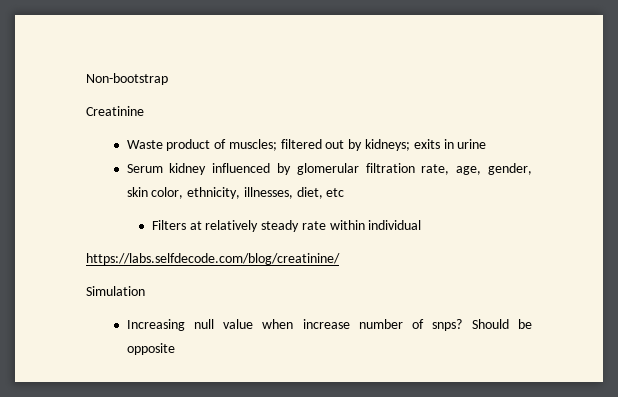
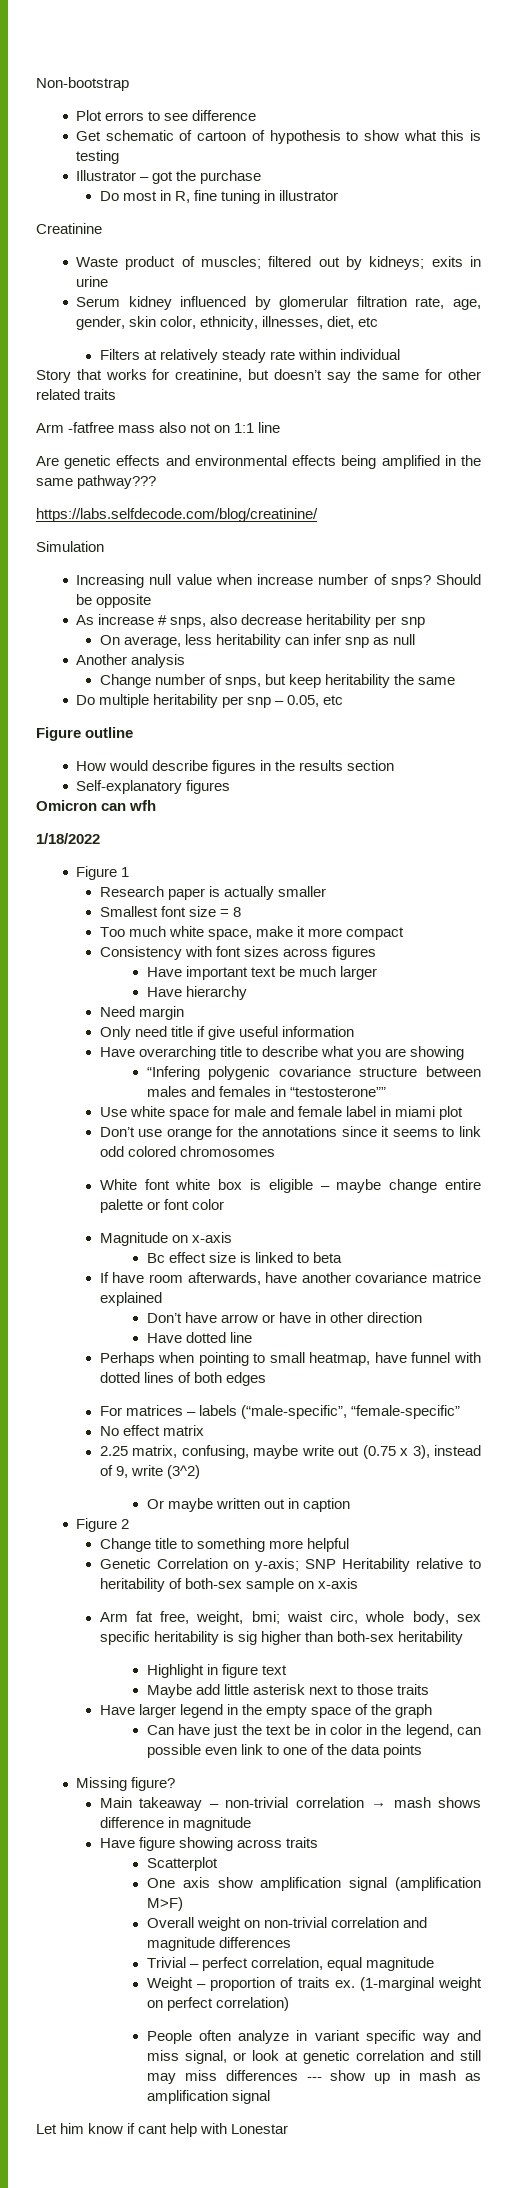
+ Plot errors to see difference
+ Get schematic of cartoon of hypothesis to show what this is testing
+ Illustrator – got the purchase
+ Do most in R, fine tuning in illustrator
+ Story that works for creatinine, but doesn’t say the same for other related traits
+ Arm -fatfree mass also not on 1:1 line
+ Are genetic effects and environmental effects being amplified in the same pathway???
+ As increase # snps, also decrease heritability per snp
+ On average, less heritability can infer snp as null
+ Another analysis
+ Change number of snps, but keep heritability the same
+ Do multiple heritability per snp – 0.05, etc
+ Figure outline
+ How would describe figures in the results section
+ Self-explanatory figures
+ Omicron can wfh
+ 1/18/2022
+ Figure 1
+ Research paper is actually smaller
+ Smallest font size = 8
+ Too much white space, make it more compact
+ Consistency with font sizes across figures
+ Have important text be much larger
+ Have hierarchy
+ Need margin
+ Only need title if give useful information
+ Have overarching title to describe what you are showing
+ “Infering polygenic covariance structure between males and females in “testosterone””
+ Use white space for male and female label in miami plot
+ Don’t use orange for the annotations since it seems to link odd colored chromosomes
+ White font white box is eligible – maybe change entire palette or font color
+ Magnitude on x-axis
+ Bc effect size is linked to beta
+ If have room afterwards, have another covariance matrice explained
+ Don’t have arrow or have in other direction
+ Have dotted line
+ Perhaps when pointing to small heatmap, have funnel with dotted lines of both edges
+ For matrices – labels (“male-specific”, “female-specific”
+ No effect matrix
+ 2.25 matrix, confusing, maybe write out (0.75 x 3), instead of 9, write (3^2)
+ Or maybe written out in caption
+ Figure 2
+ Change title to something more helpful
+ Genetic Correlation on y-axis; SNP Heritability relative to heritability of both-sex sample on x-axis
+ Arm fat free, weight, bmi; waist circ, whole body, sex specific heritability is sig higher than both-sex heritability
+ Highlight in figure text
+ Maybe add little asterisk next to those traits
+ Have larger legend in the empty space of the graph
+ Can have just the text be in color in the legend, can possible even link to one of the data points
+ Missing figure?
+ Main takeaway – non-trivial correlation → mash shows difference in magnitude
+ Have figure showing across traits
+ Scatterplot
+ One axis show amplification signal (amplification M>F)
+ Overall weight on non-trivial correlation and magnitude differences
+ Trivial – perfect correlation, equal magnitude
+ Weight – proportion of traits ex. (1-marginal weight on perfect correlation)
+ People often analyze in variant specific way and miss signal, or look at genetic correlation and still may miss differences --- show up in mash as amplification signal
+ Let him know if cant help with Lonestar

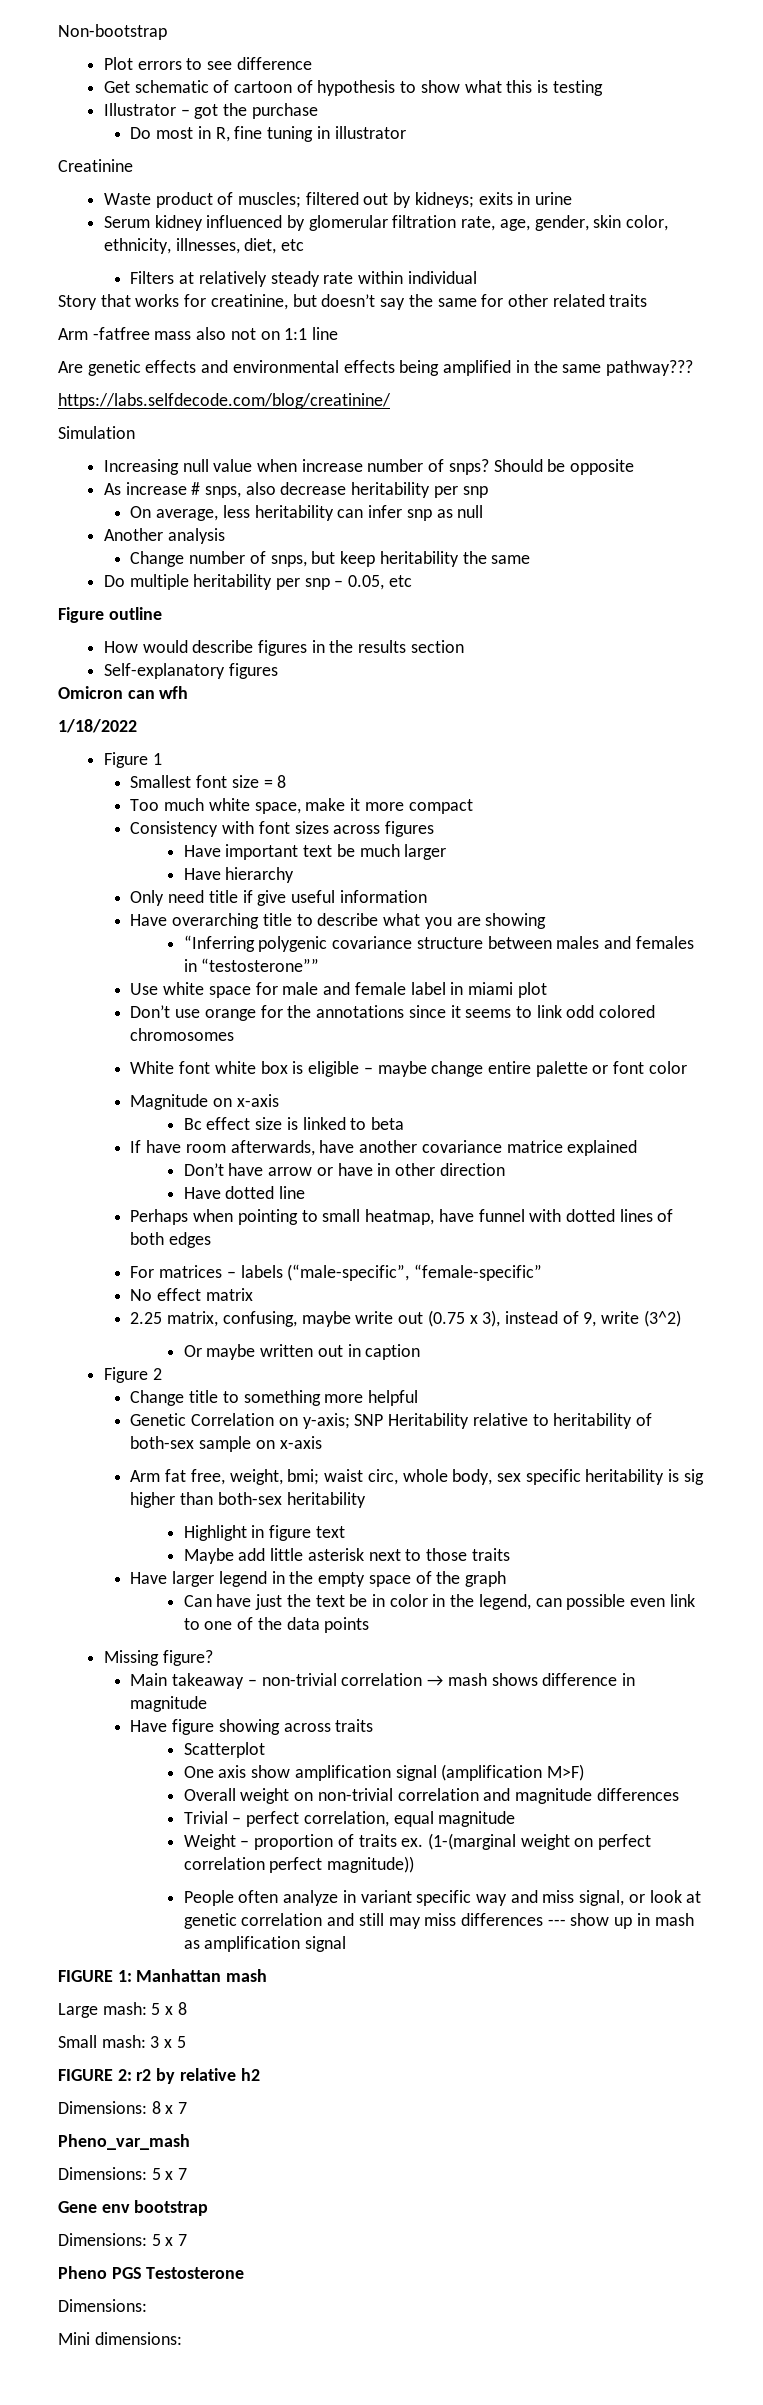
- Research paper is actually smaller
- Need margin
- “Infering polygenic covariance structure between males and females in “testosterone””
+ “Inferring polygenic covariance structure between males and females in “testosterone””
- (1-marginal weight on perfect correlation)
+ (1-(marginal weight on perfect correlation perfect magnitude))
- Let him know if cant help with Lonestar
+ FIGURE 1: Manhattan mash
+ Large mash: 5 x 8
+ Small mash: 3 x 5
+ FIGURE 2: r2 by relative h2
+ Dimensions: 8 x 7
+ Pheno_var_mash
+ Dimensions: 5 x 7
+ Gene env bootstrap
+ Dimensions: 5 x 7
+ Pheno PGS Testosterone
+ Dimensions:
+ Mini dimensions:

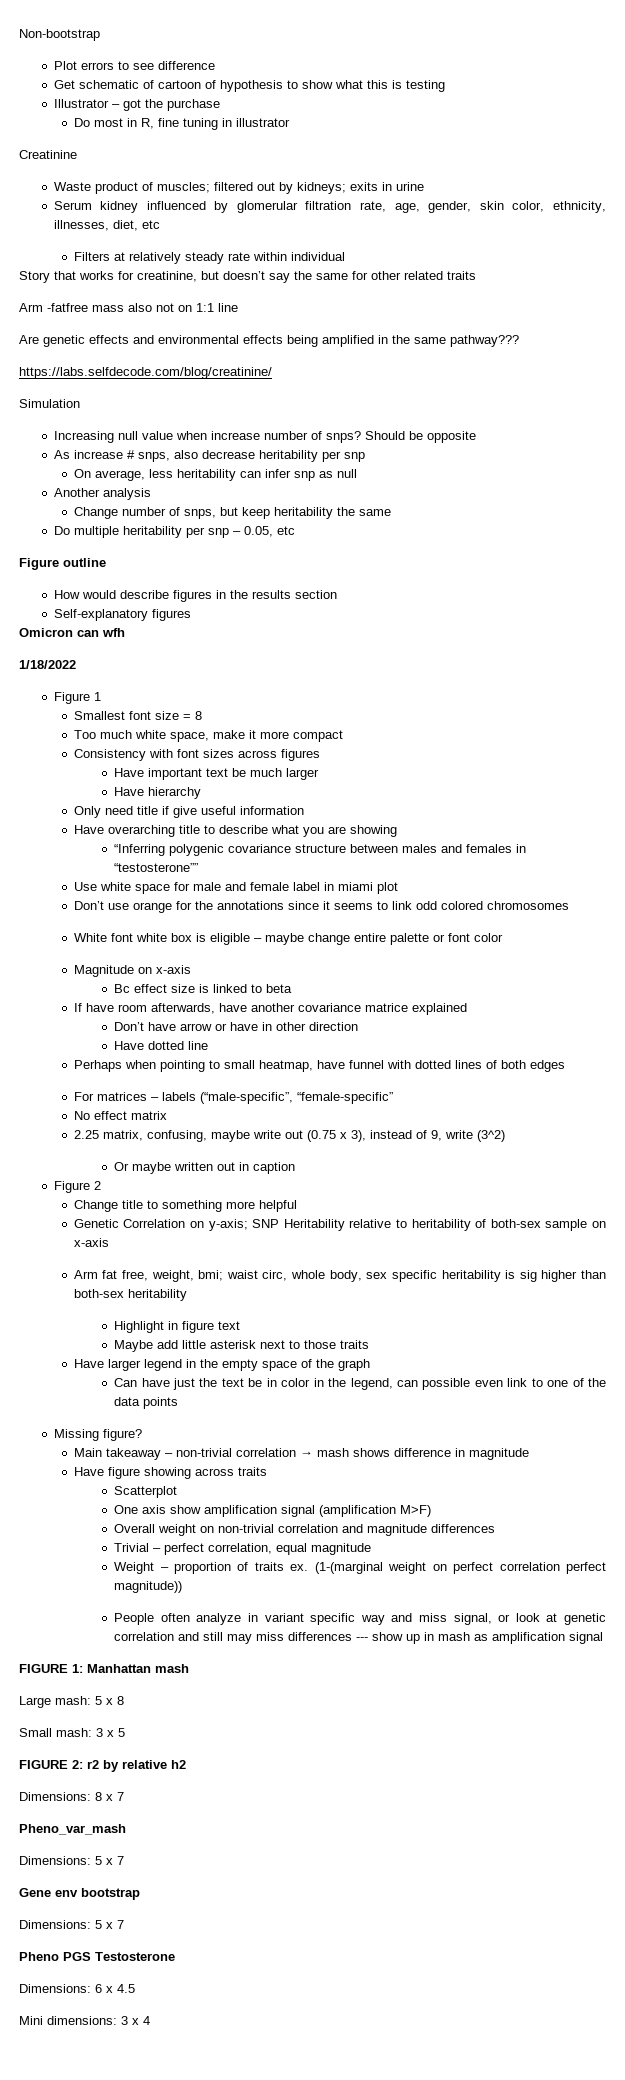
  Pheno PGS Testosterone
- Dimensions:
+ Dimensions: 6 x 4.5
- Mini dimensions:
+ Mini dimensions: 3 x 4

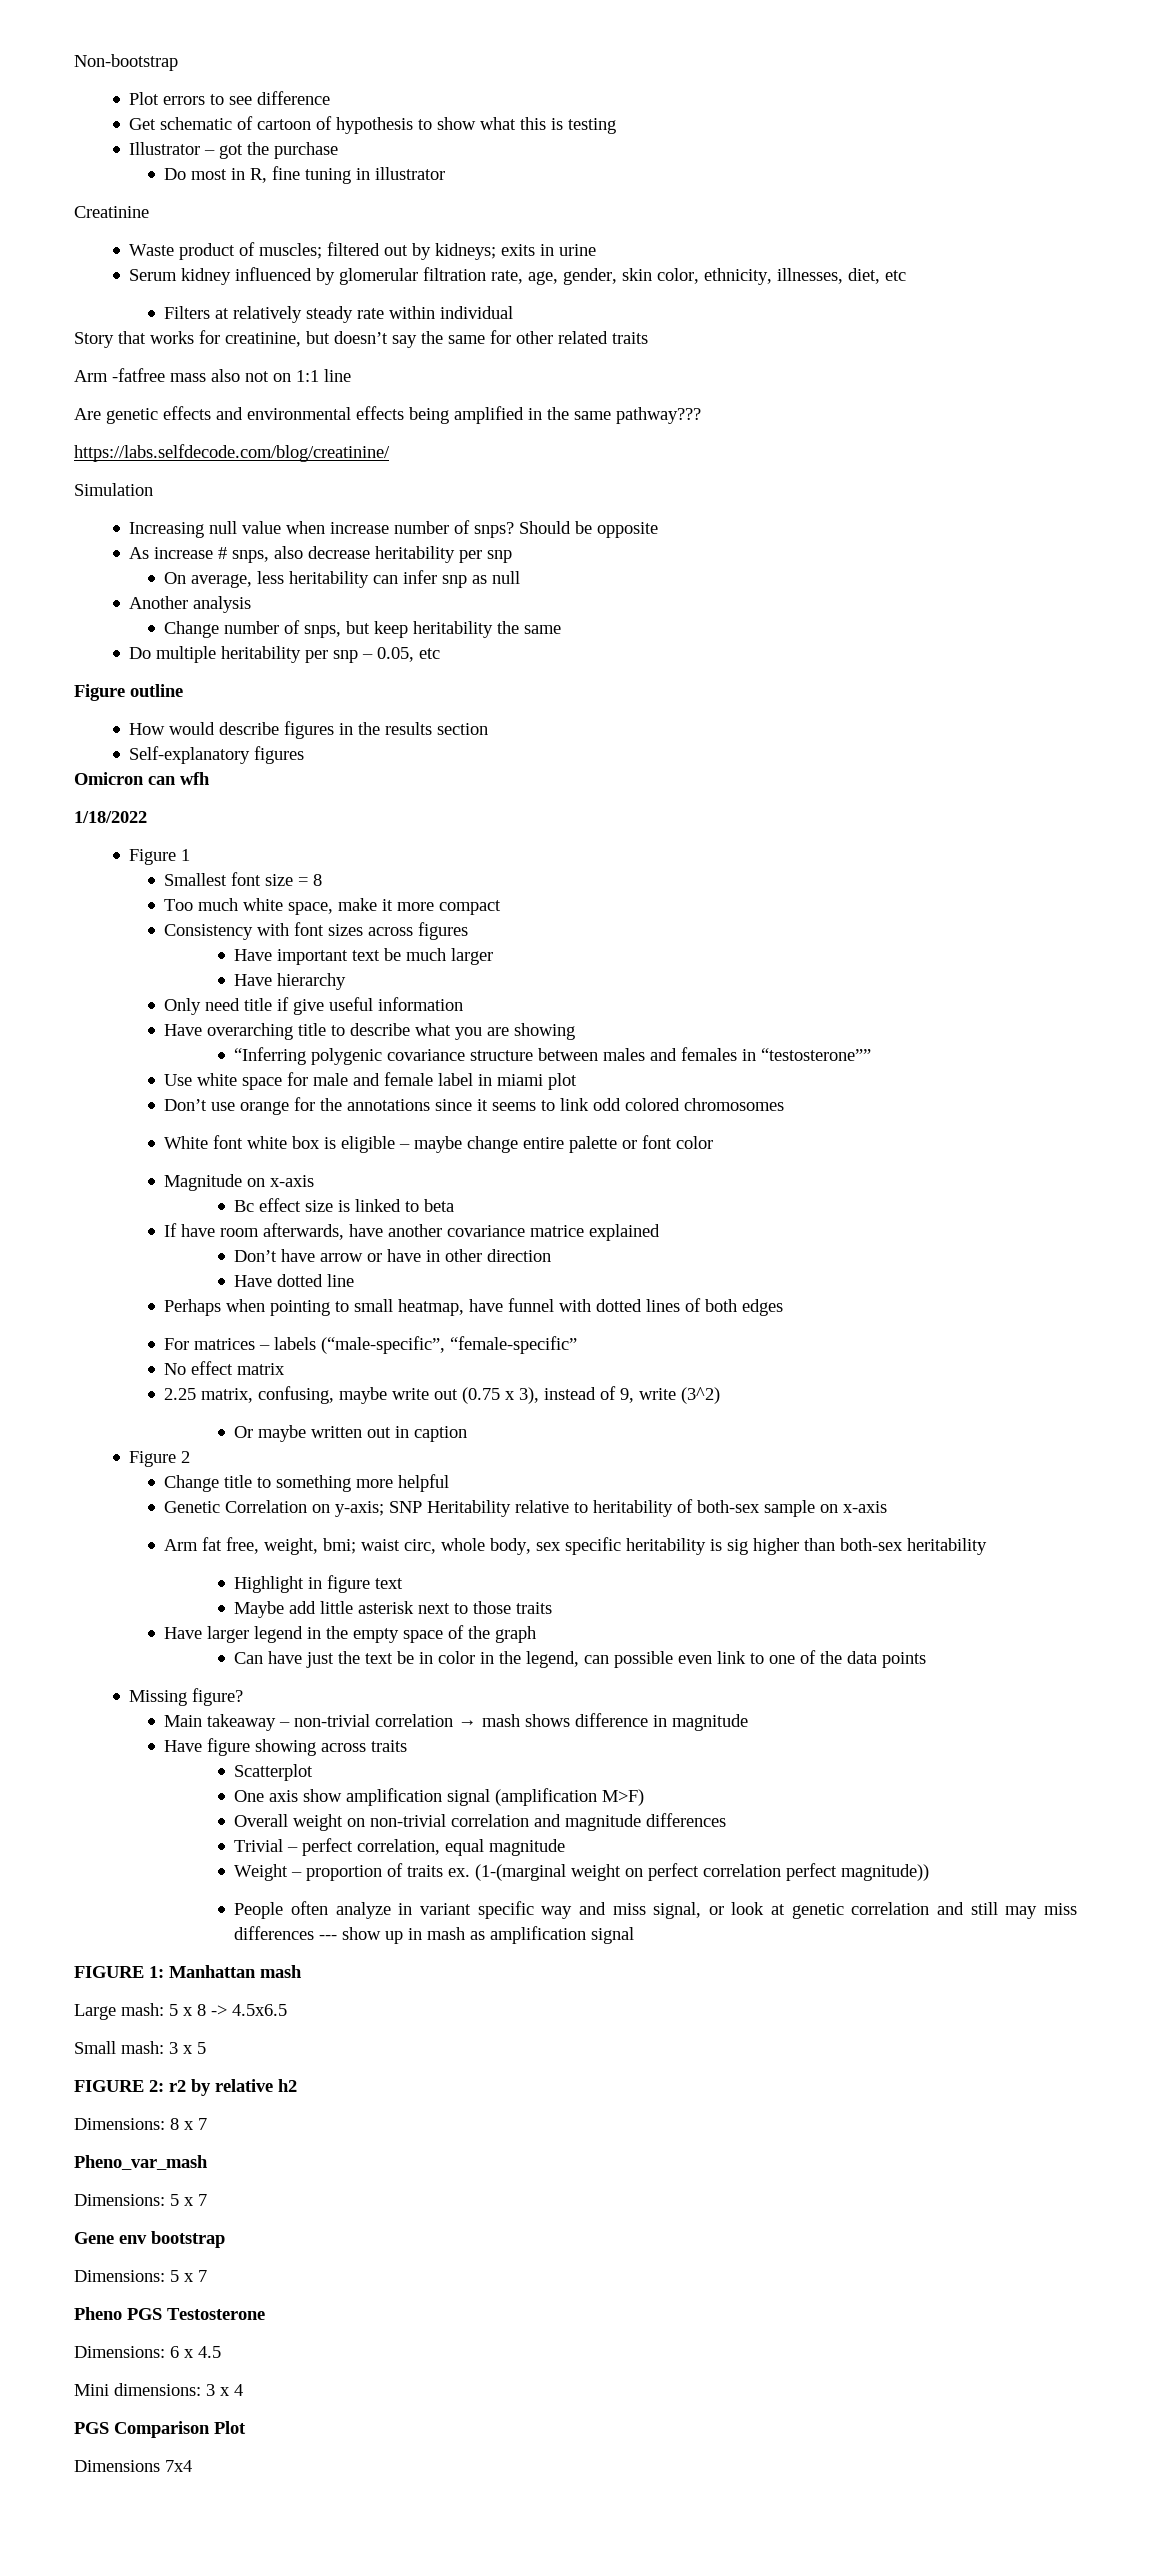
- Large mash: 5 x 8
+ Large mash: 5 x 8 -> 4.5x6.5
+ PGS Comparison Plot
+ Dimensions 7x4

